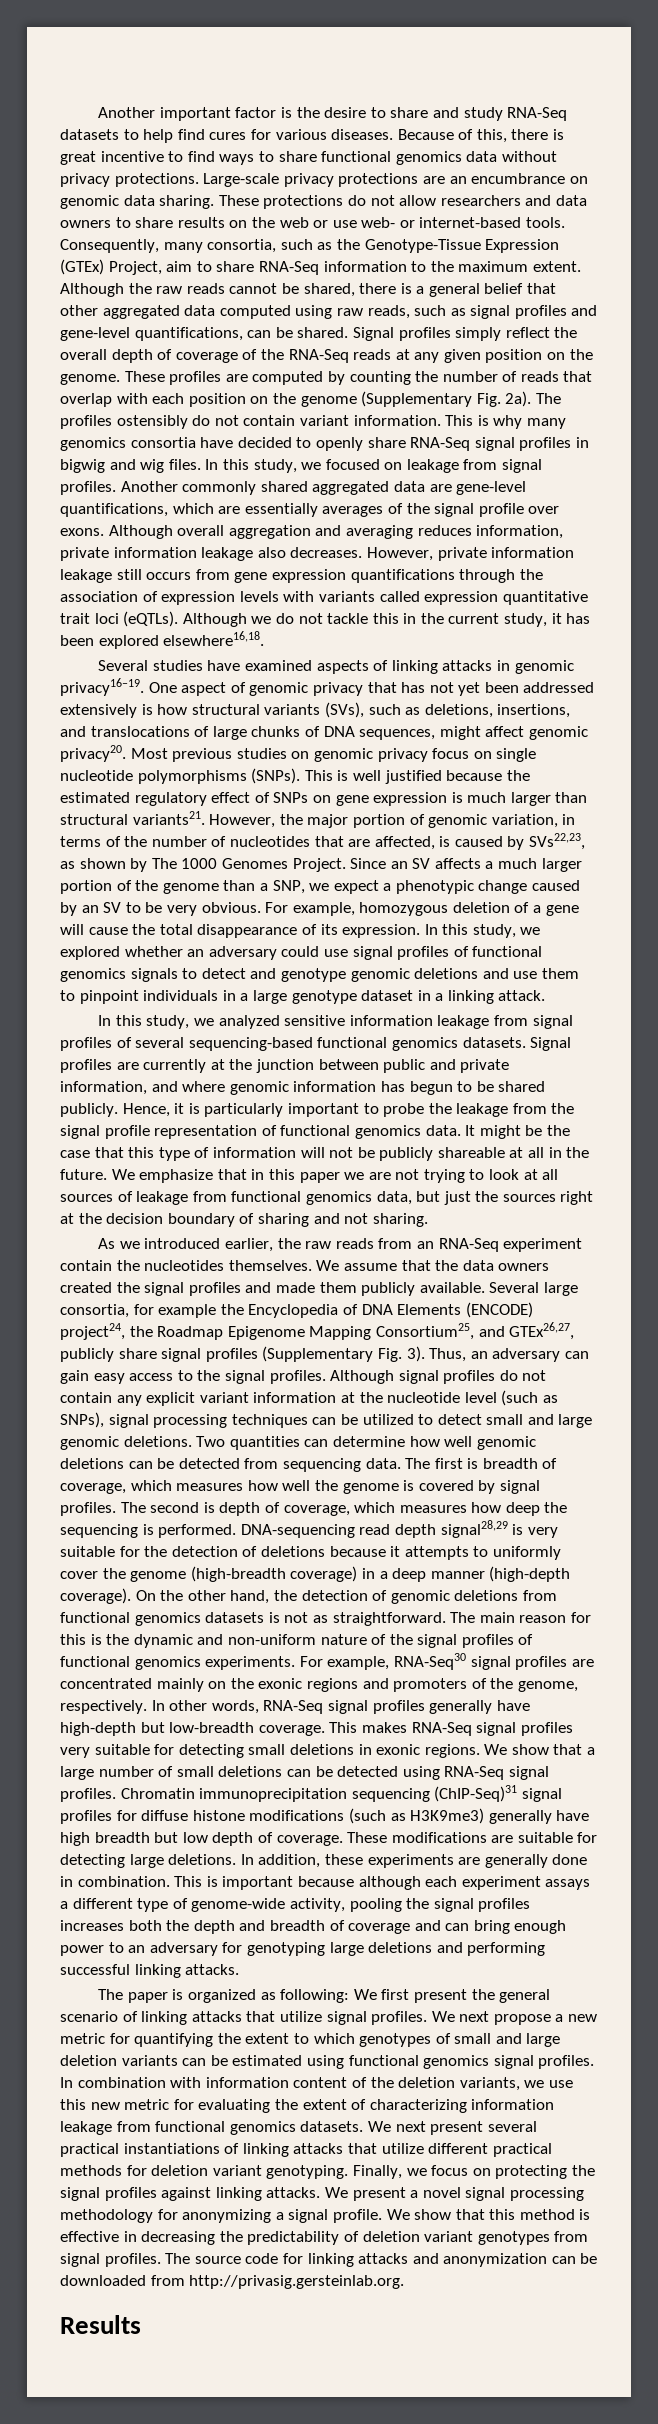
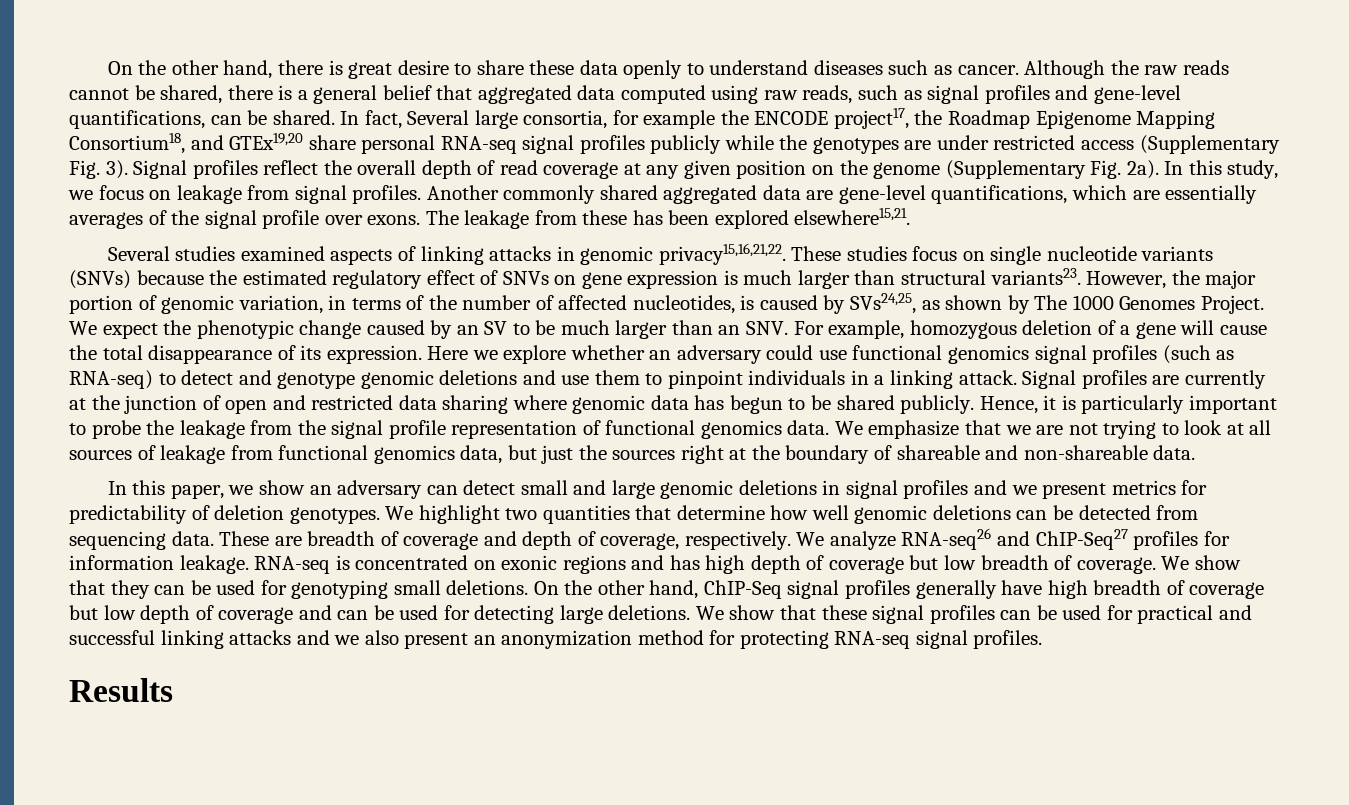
- Another important factor is the desire to share and study RNA-Seq datasets to help find cures for various diseases. Because of this, there is great incentive to find ways to share functional genomics data without privacy protections. Large-scale privacy protections are an encumbrance on genomic data sharing. These protections do not allow researchers and data owners to share results on the web or use web- or internet-based tools. Consequently, many consortia, such as the Genotype-Tissue Expression (GTEx) Project, aim to share RNA-Seq information to the maximum extent.
+ On the other hand, there is great desire to share these data openly to understand diseases such as cancer.
- Although the raw reads cannot be shared, there is a general belief that other aggregated data computed using raw reads, such as signal profiles and gene-level quantifications, can be shared.
+ Although the raw reads cannot be shared, there is a general belief that aggregated data computed using raw reads, such as signal profiles and gene-level quantifications, can be shared.
- Signal profiles simply reflect the overall depth of coverage of the RNA-Seq reads at any given position on the genome. These profiles are computed by counting the number of reads that overlap with each position on the genome (Supplementary Fig. 2a). The profiles ostensibly do not contain variant information. This is why many genomics consortia have decided to openly share RNA-Seq signal profiles in bigwig and wig files. In this study, we focused on leakage from signal profiles.
+ In fact, Several large consortia, for example the ENCODE project17, the Roadmap Epigenome Mapping Consortium18, and GTEx19,20 share personal RNA-seq signal profiles publicly while the genotypes are under restricted access (Supplementary Fig. 3). Signal profiles reflect the overall depth of read coverage at any given position on the genome (Supplementary Fig. 2a). In this study, we focus on leakage from signal profiles.
- Although overall aggregation and averaging reduces information, private information leakage also decreases. However, private information leakage still occurs from gene expression quantifications through the association of expression levels with variants called expression quantitative trait loci (eQTLs). Although we do not tackle this in the current study, it has been explored elsewhere16,18.
+ The leakage from these has been explored elsewhere15,21.
- Several studies have examined aspects of linking attacks in genomic privacy16–19. One aspect of genomic privacy that has not yet been addressed extensively is how structural variants (SVs), such as deletions, insertions, and translocations of large chunks of DNA sequences, might affect genomic privacy20. Most previous studies on genomic privacy focus on single nucleotide polymorphisms (SNPs). This is well justified because the estimated regulatory effect of SNPs on gene expression is much larger than structural variants21.
+ Several studies examined aspects of linking attacks in genomic privacy15,16,21,22. These studies focus on single nucleotide variants (SNVs) because the estimated regulatory effect of SNVs on gene expression is much larger than structural variants23.
- However, the major portion of genomic variation, in terms of the number of nucleotides that are affected, is caused by SVs22,23, as shown by The 1000 Genomes Project.
+ However, the major portion of genomic variation, in terms of the number of affected nucleotides, is caused by SVs24,25, as shown by The 1000 Genomes Project.
- Since an SV affects a much larger portion of the genome than a SNP, we expect a phenotypic change caused by an SV to be very obvious. For example, homozygous deletion of a gene will cause the total disappearance of its expression.
+ We expect the phenotypic change caused by an SV to be much larger than an SNV. For example, homozygous deletion of a gene will cause the total disappearance of its expression.
- In this study, we explored whether an adversary could use signal profiles of functional genomics signals to detect and genotype genomic deletions and use them to pinpoint individuals in a large genotype dataset in a linking attack.
- In this study, we analyzed sensitive information leakage from signal profiles of several sequencing-based functional genomics datasets.
+ Here we explore whether an adversary could use functional genomics signal profiles (such as RNA-seq) to detect and genotype genomic deletions and use them to pinpoint individuals in a linking attack.
- Signal profiles are currently at the junction between public and private information, and where genomic information has begun to be shared publicly.
+ Signal profiles are currently at the junction of open and restricted data sharing where genomic data has begun to be shared publicly.
- It might be the case that this type of information will not be publicly shareable at all in the future. We emphasize that in this paper we are not trying to look at all sources of leakage from functional genomics data, but just the sources right at the decision boundary of sharing and not sharing.
- As we introduced earlier, the raw reads from an RNA-Seq experiment contain the nucleotides themselves. We assume that the data owners created the signal profiles and made them publicly available. Several large consortia, for example the Encyclopedia of DNA Elements (ENCODE) project24, the Roadmap Epigenome Mapping Consortium25, and GTEx26,27, publicly share signal profiles (Supplementary Fig. 3). Thus, an adversary can gain easy access to the signal profiles. Although signal profiles do not contain any explicit variant information at the nucleotide level (such as SNPs), signal processing techniques can be utilized to detect small and large genomic deletions. Two quantities can determine how well genomic deletions can be detected from sequencing data.
+ We emphasize that we are not trying to look at all sources of leakage from functional genomics data, but just the sources right at the boundary of shareable and non-shareable data.
+ In this paper, we show an adversary can detect small and large genomic deletions in signal profiles and we present metrics for predictability of deletion genotypes. We highlight two quantities that determine how well genomic deletions can be detected from sequencing data.
- The first is breadth of coverage, which measures how well the genome is covered by signal profiles. The second is depth of coverage, which measures how deep the sequencing is performed. DNA-sequencing read depth signal28,29 is very suitable for the detection of deletions because it attempts to uniformly cover the genome (high-breadth coverage) in a deep manner (high-depth coverage). On the other hand, the detection of genomic deletions from functional genomics datasets is not as straightforward. The main reason for this is the dynamic and non-uniform nature of the signal profiles of functional genomics experiments. For example, RNA-Seq30 signal profiles are concentrated mainly on the exonic regions and promoters of the genome, respectively. In other words, RNA-Seq signal profiles generally have high-depth but low-breadth coverage. This makes RNA-Seq signal profiles very suitable for detecting small deletions in exonic regions. We show that a large number of small deletions can be detected using RNA-Seq signal profiles. Chromatin immunoprecipitation sequencing (ChIP-Seq)31 signal profiles for diffuse histone modifications (such as H3K9me3) generally have high breadth but low depth of coverage. These modifications are suitable for detecting large deletions. In addition, these experiments are generally done in combination. This is important because although each experiment assays a different type of genome-wide activity, pooling the signal profiles increases both the depth and breadth of coverage and can bring enough power to an adversary for genotyping large deletions and performing successful linking attacks.
- The paper is organized as following: We first present the general scenario of linking attacks that utilize signal profiles. We next propose a new metric for quantifying the extent to which genotypes of small and large deletion variants can be estimated using functional genomics signal profiles. In combination with information content of the deletion variants, we use this new metric for evaluating the extent of characterizing information leakage from functional genomics datasets. We next present several practical instantiations of linking attacks that utilize different practical methods for deletion variant genotyping. Finally, we focus on protecting the signal profiles against linking attacks. We present a novel signal processing methodology for anonymizing a signal profile. We show that this method is effective in decreasing the predictability of deletion variant genotypes from signal profiles. The source code for linking attacks and anonymization can be downloaded from http://privasig.gersteinlab.org.
+ These are breadth of coverage and depth of coverage, respectively. We analyze RNA-seq26 and ChIP-Seq27 profiles for information leakage. RNA-seq is concentrated on exonic regions and has high depth of coverage but low breadth of coverage. We show that they can be used for genotyping small deletions. On the other hand, ChIP-Seq signal profiles generally have high breadth of coverage but low depth of coverage and can be used for detecting large deletions. We show that these signal profiles can be used for practical and successful linking attacks and we also present an anonymization method for protecting RNA-seq signal profiles.

